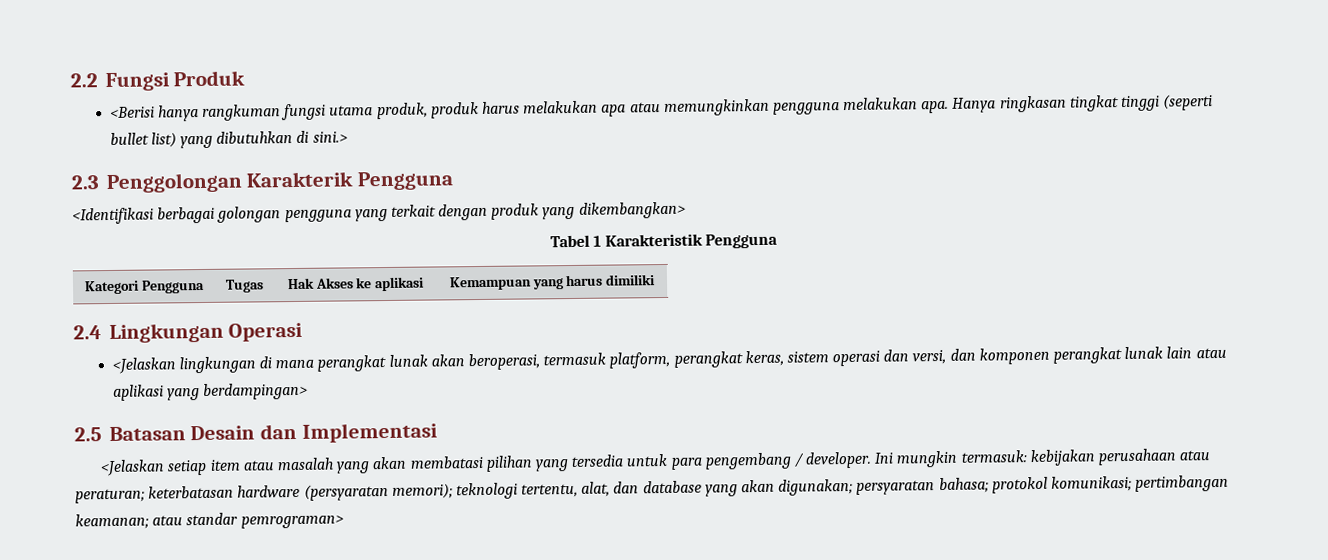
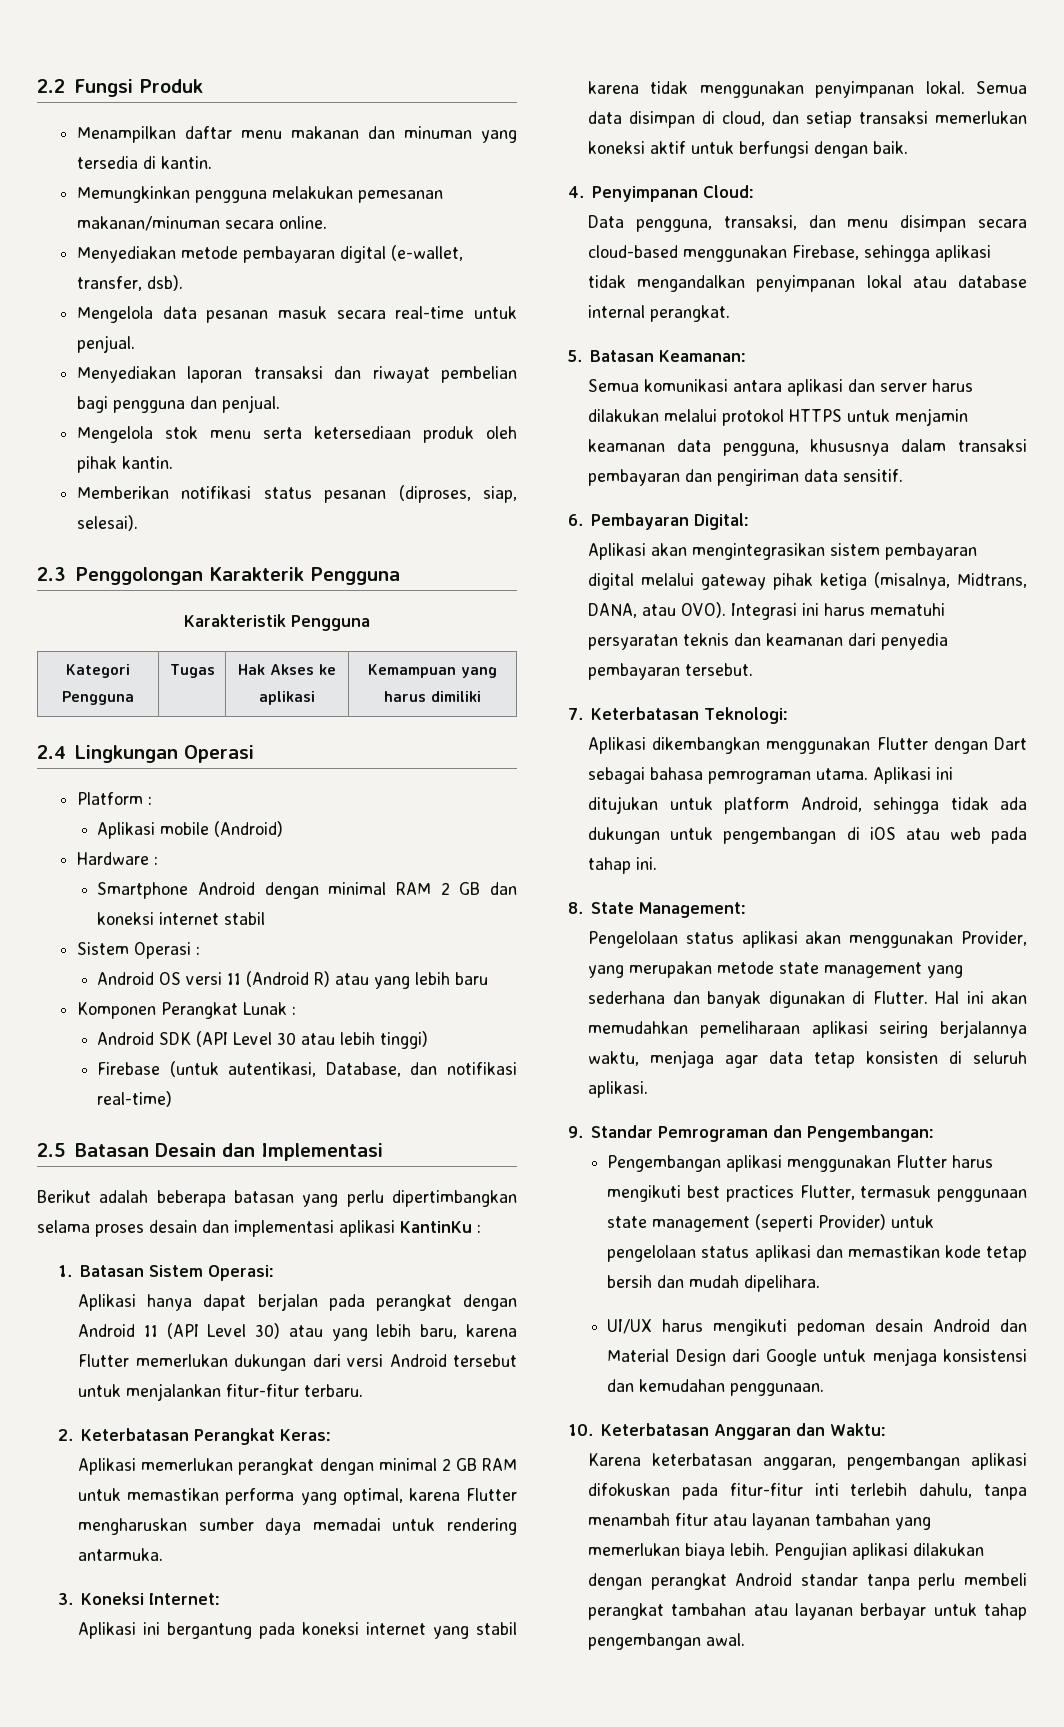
- <Berisi hanya rangkuman fungsi utama produk, produk harus melakukan apa atau memungkinkan pengguna melakukan apa. Hanya ringkasan tingkat tinggi (seperti bullet list) yang dibutuhkan di sini.>
+ Menampilkan daftar menu makanan dan minuman yang tersedia di kantin.
+ Memungkinkan pengguna melakukan pemesanan makanan/minuman secara online.
+ Menyediakan metode pembayaran digital (e-wallet, transfer, dsb).
+ Mengelola data pesanan masuk secara real-time untuk penjual.
+ Menyediakan laporan transaksi dan riwayat pembelian bagi pengguna dan penjual.
+ Mengelola stok menu serta ketersediaan produk oleh pihak kantin.
+ Memberikan notifikasi status pesanan (diproses, siap, selesai).
  2.3 Penggolongan Karakterik Pengguna
- <Identifikasi berbagai golongan pengguna yang terkait dengan produk yang dikembangkan>
- Tabel 1 Karakteristik Pengguna
+ Karakteristik Pengguna
- <Jelaskan lingkungan di mana perangkat lunak akan beroperasi, termasuk platform, perangkat keras, sistem operasi dan versi, dan komponen perangkat lunak lain atau aplikasi yang berdampingan>
+ Platform :
+ Aplikasi mobile (Android)
+ Hardware :
+ Smartphone Android dengan minimal RAM 2 GB dan koneksi internet stabil
+ Sistem Operasi :
+ Android OS versi 11 (Android R) atau yang lebih baru
+ Komponen Perangkat Lunak :
+ Android SDK (API Level 30 atau lebih tinggi)
+ Firebase (untuk autentikasi, Database, dan notifikasi real-time)
- <Jelaskan setiap item atau masalah yang akan membatasi pilihan yang tersedia untuk para pengembang / developer. Ini mungkin termasuk: kebijakan perusahaan atau peraturan; keterbatasan hardware (persyaratan memori); teknologi tertentu, alat, dan database yang akan digunakan; persyaratan bahasa; protokol komunikasi; pertimbangan keamanan; atau standar pemrograman>
+ Berikut adalah beberapa batasan yang perlu dipertimbangkan selama proses desain dan implementasi aplikasi KantinKu :
+ 1. Batasan Sistem Operasi:
+ Aplikasi hanya dapat berjalan pada perangkat dengan Android 11 (API Level 30) atau yang lebih baru, karena Flutter memerlukan dukungan dari versi Android tersebut untuk menjalankan fitur-fitur terbaru.
+ 2. Keterbatasan Perangkat Keras:
+ Aplikasi memerlukan perangkat dengan minimal 2 GB RAM untuk memastikan performa yang optimal, karena Flutter mengharuskan sumber daya memadai untuk rendering antarmuka.
+ 3. Koneksi Internet:
+ Aplikasi ini bergantung pada koneksi internet yang stabil karena tidak menggunakan penyimpanan lokal. Semua data disimpan di cloud, dan setiap transaksi memerlukan koneksi aktif untuk berfungsi dengan baik.
+ 4. Penyimpanan Cloud:
+ Data pengguna, transaksi, dan menu disimpan secara cloud-based menggunakan Firebase, sehingga aplikasi tidak mengandalkan penyimpanan lokal atau database internal perangkat.
+ 5. Batasan Keamanan:
+ Semua komunikasi antara aplikasi dan server harus dilakukan melalui protokol HTTPS untuk menjamin keamanan data pengguna, khususnya dalam transaksi pembayaran dan pengiriman data sensitif.
+ 6. Pembayaran Digital:
+ Aplikasi akan mengintegrasikan sistem pembayaran digital melalui gateway pihak ketiga (misalnya, Midtrans, DANA, atau OVO). Integrasi ini harus mematuhi persyaratan teknis dan keamanan dari penyedia pembayaran tersebut.
+ 7. Keterbatasan Teknologi:
+ Aplikasi dikembangkan menggunakan Flutter dengan Dart sebagai bahasa pemrograman utama. Aplikasi ini ditujukan untuk platform Android, sehingga tidak ada dukungan untuk pengembangan di iOS atau web pada tahap ini.
+ 8. State Management:
+ Pengelolaan status aplikasi akan menggunakan Provider, yang merupakan metode state management yang sederhana dan banyak digunakan di Flutter. Hal ini akan memudahkan pemeliharaan aplikasi seiring berjalannya waktu, menjaga agar data tetap konsisten di seluruh aplikasi.
+ 9. Standar Pemrograman dan Pengembangan:
+ Pengembangan aplikasi menggunakan Flutter harus mengikuti best practices Flutter, termasuk penggunaan state management (seperti Provider) untuk pengelolaan status aplikasi dan memastikan kode tetap bersih dan mudah dipelihara.
+ UI/UX harus mengikuti pedoman desain Android dan Material Design dari Google untuk menjaga konsistensi dan kemudahan penggunaan.
+ 10. Keterbatasan Anggaran dan Waktu:
+ Karena keterbatasan anggaran, pengembangan aplikasi difokuskan pada fitur-fitur inti terlebih dahulu, tanpa menambah fitur atau layanan tambahan yang memerlukan biaya lebih. Pengujian aplikasi dilakukan dengan perangkat Android standar tanpa perlu membeli perangkat tambahan atau layanan berbayar untuk tahap pengembangan awal.

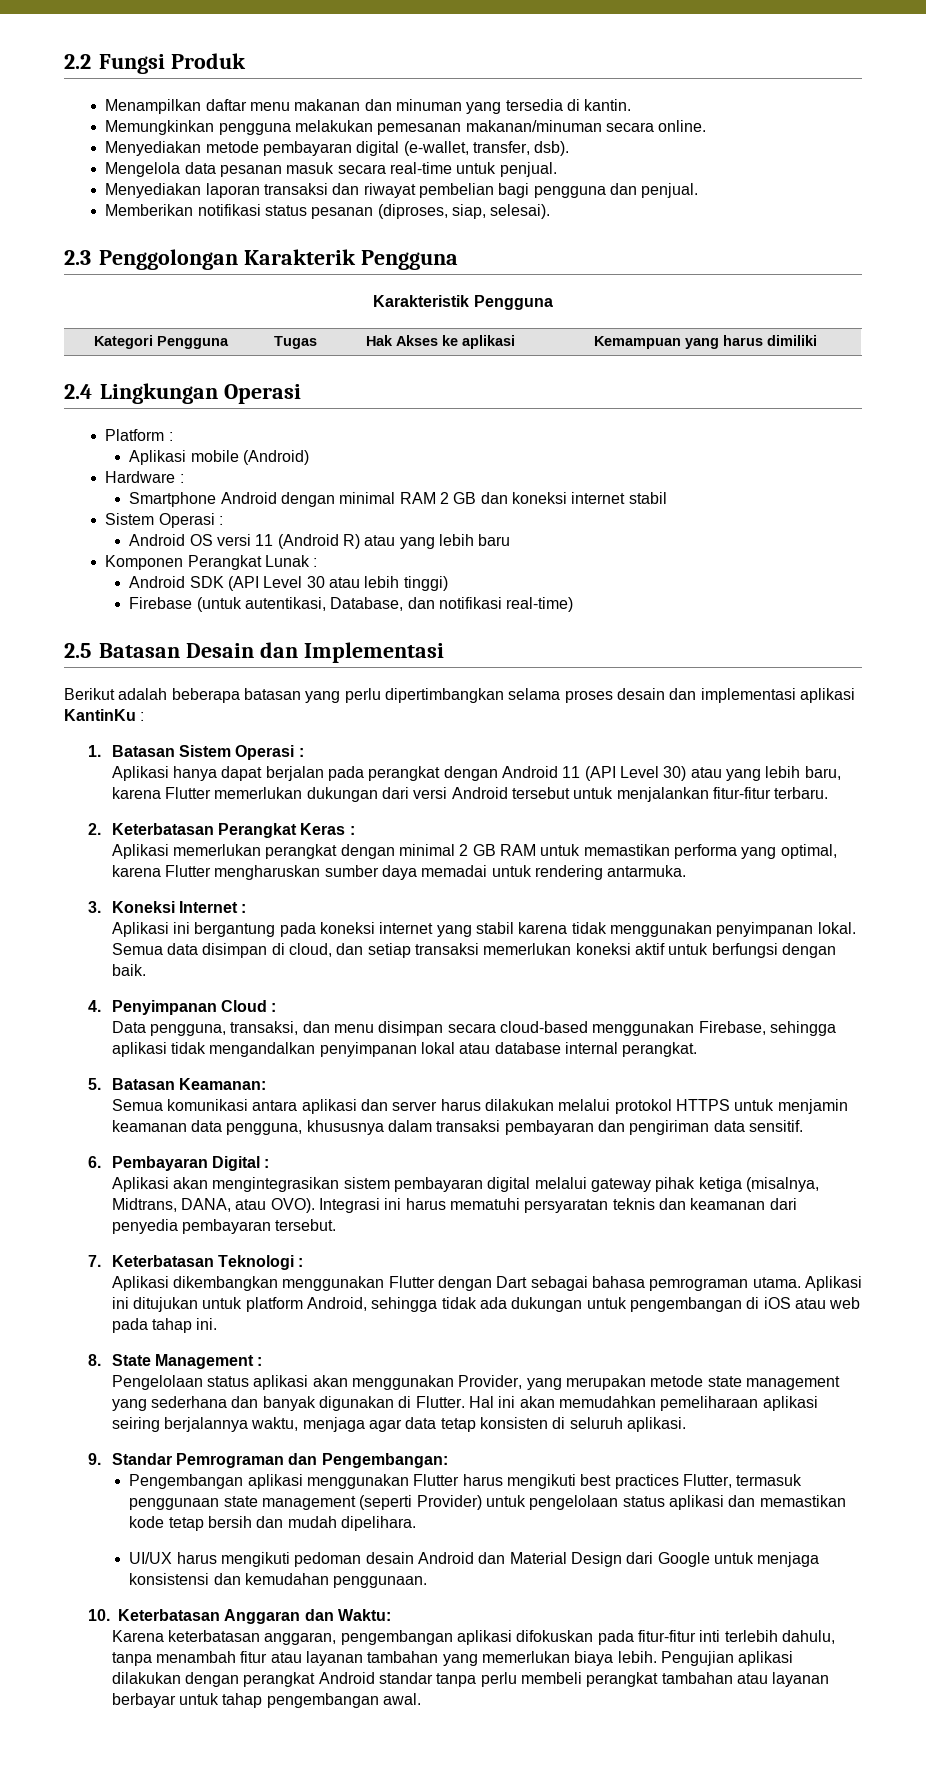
- Mengelola stok menu serta ketersediaan produk oleh pihak kantin.
- 1. Batasan Sistem Operasi:
+ 1. Batasan Sistem Operasi :
- 2. Keterbatasan Perangkat Keras:
+ 2. Keterbatasan Perangkat Keras :
- 3. Koneksi Internet:
+ 3. Koneksi Internet :
- 4. Penyimpanan Cloud:
+ 4. Penyimpanan Cloud :
- 6. Pembayaran Digital:
+ 6. Pembayaran Digital :
- 7. Keterbatasan Teknologi:
+ 7. Keterbatasan Teknologi :
- 8. State Management:
+ 8. State Management :

